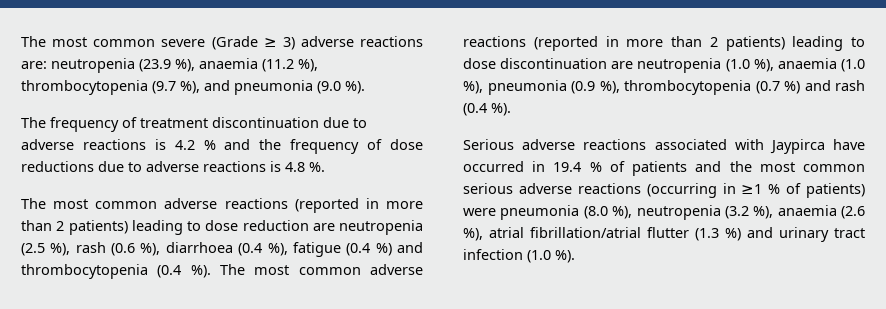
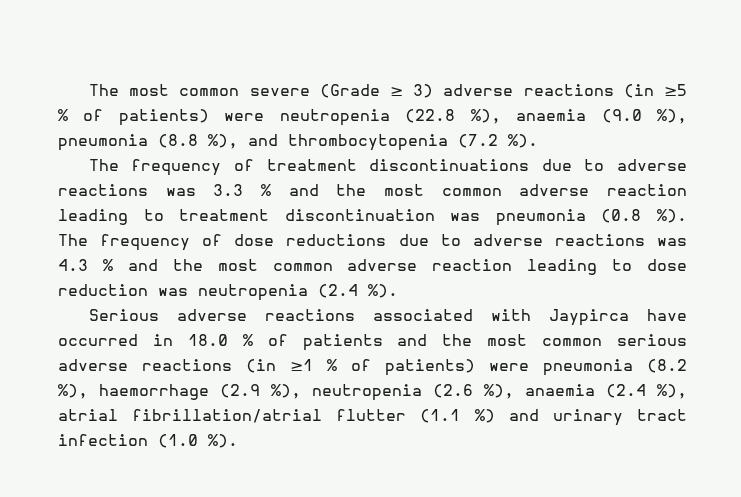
- The most common severe (Grade ≥ 3) adverse reactions are: neutropenia (23.9 %), anaemia (11.2 %), thrombocytopenia (9.7 %), and pneumonia (9.0 %).
+ The most common severe (Grade ≥ 3) adverse reactions (in ≥5 % of patients) were neutropenia (22.8 %), anaemia (9.0 %), pneumonia (8.8 %), and thrombocytopenia (7.2 %).
- The frequency of treatment discontinuation due to adverse reactions is 4.2 % and the frequency of dose reductions due to adverse reactions is 4.8 %.
- The most common adverse reactions (reported in more than 2 patients) leading to dose reduction are neutropenia (2.5 %), rash (0.6 %), diarrhoea (0.4 %), fatigue (0.4 %) and thrombocytopenia (0.4 %). The most common adverse reactions (reported in more than 2 patients) leading to dose discontinuation are neutropenia (1.0 %), anaemia (1.0 %), pneumonia (0.9 %), thrombocytopenia (0.7 %) and rash (0.4 %).
+ The frequency of treatment discontinuations due to adverse reactions was 3.3 % and the most common adverse reaction leading to treatment discontinuation was pneumonia (0.8 %). The frequency of dose reductions due to adverse reactions was 4.3 % and the most common adverse reaction leading to dose reduction was neutropenia (2.4 %).
- Serious adverse reactions associated with Jaypirca have occurred in 19.4 % of patients and the most common serious adverse reactions (occurring in ≥1 % of patients) were pneumonia (8.0 %), neutropenia (3.2 %), anaemia (2.6 %), atrial fibrillation/atrial flutter (1.3 %) and urinary tract infection (1.0 %).
+ Serious adverse reactions associated with Jaypirca have occurred in 18.0 % of patients and the most common serious adverse reactions (in ≥1 % of patients) were pneumonia (8.2 %), haemorrhage (2.9 %), neutropenia (2.6 %), anaemia (2.4 %), atrial fibrillation/atrial flutter (1.1 %) and urinary tract infection (1.0 %).

